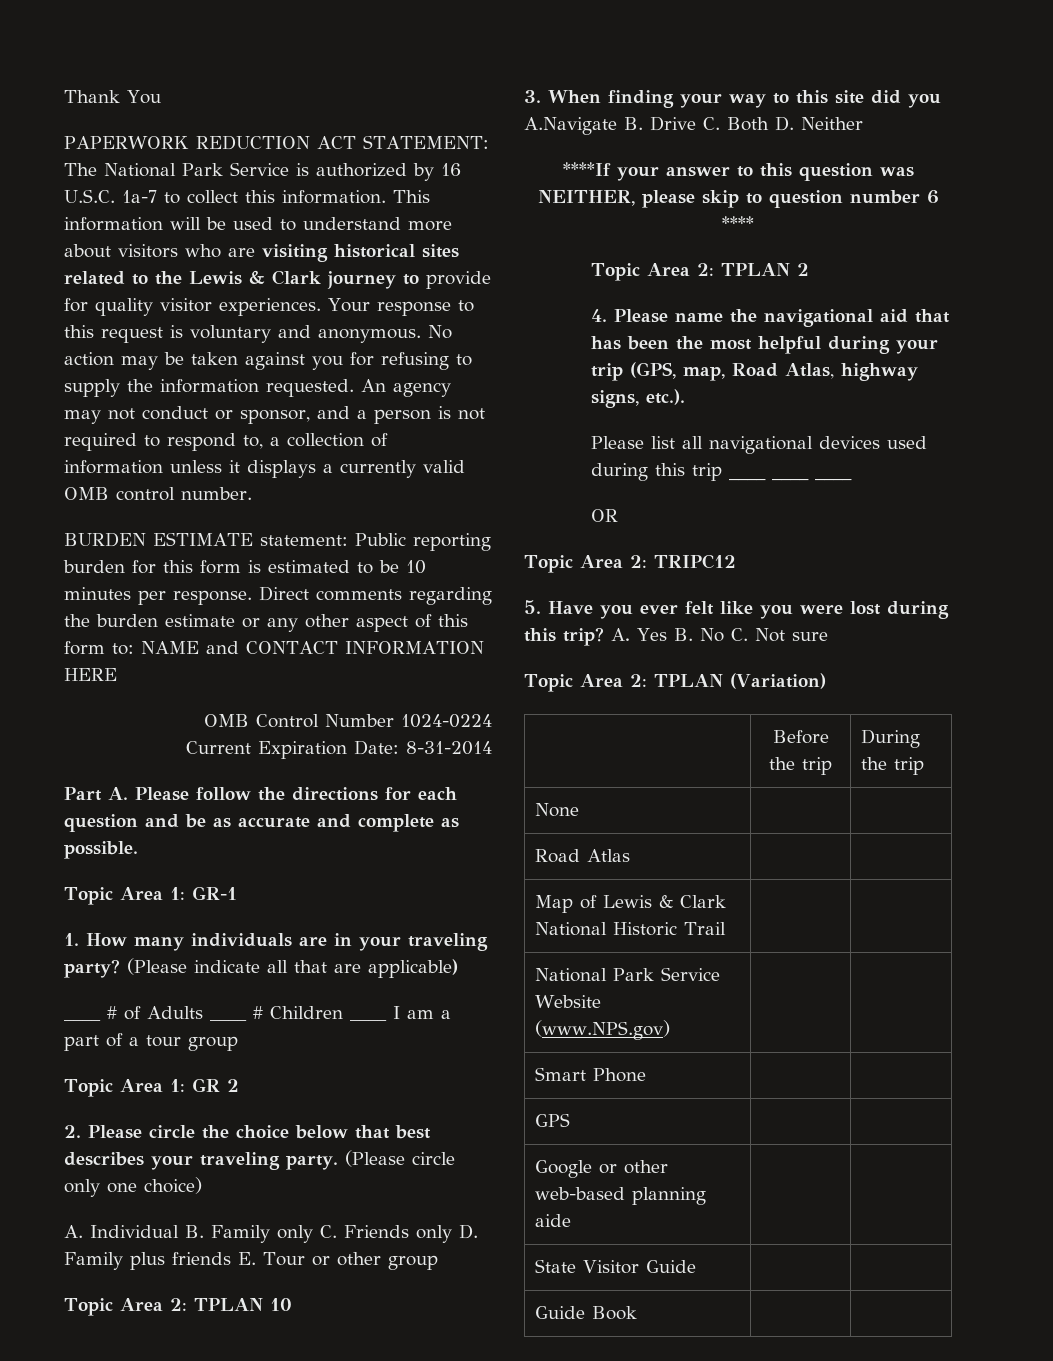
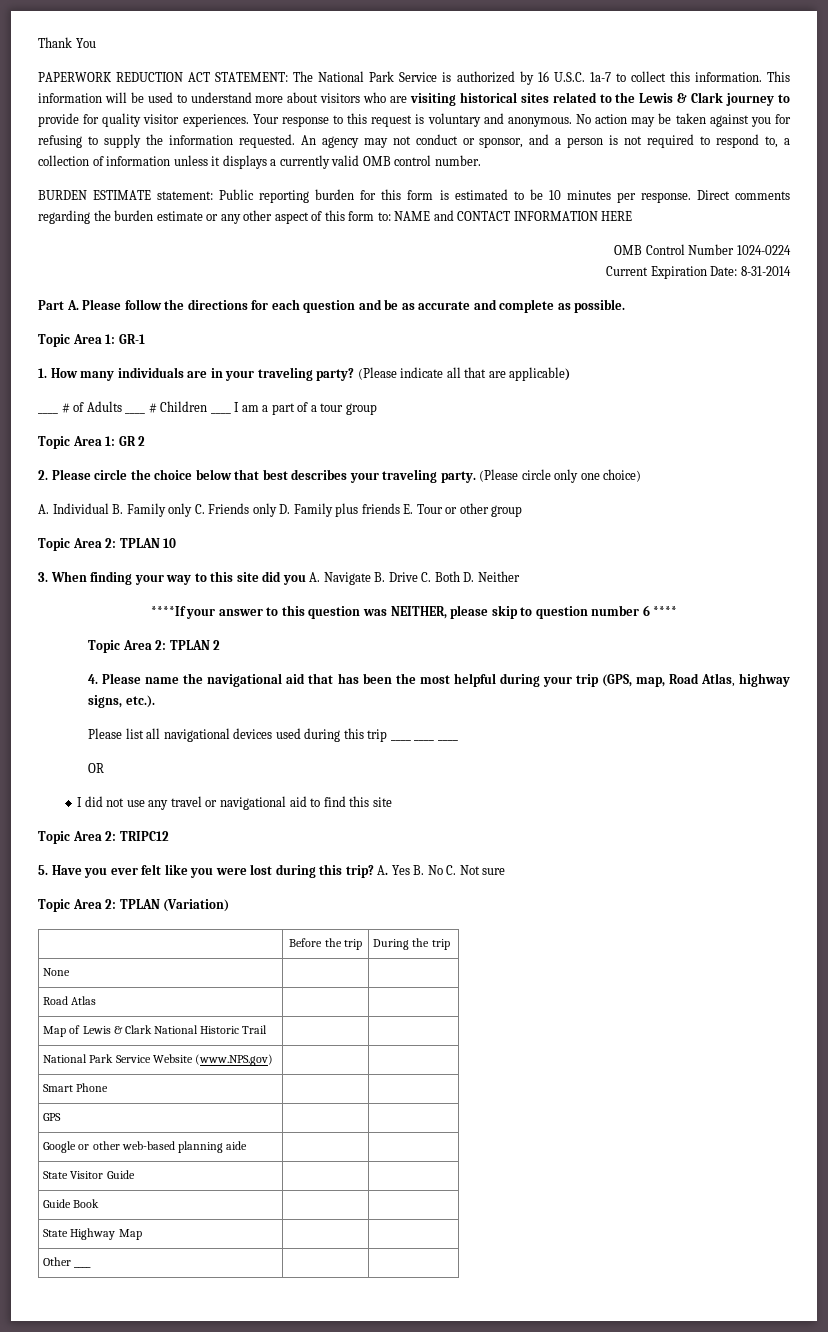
- 3. When finding your way to this site did you A.Navigate B. Drive C. Both D. Neither
+ 3. When finding your way to this site did you A. Navigate B. Drive C. Both D. Neither
+ I did not use any travel or navigational aid to find this site
+ State Highway Map | |
+ Other ____ | |

